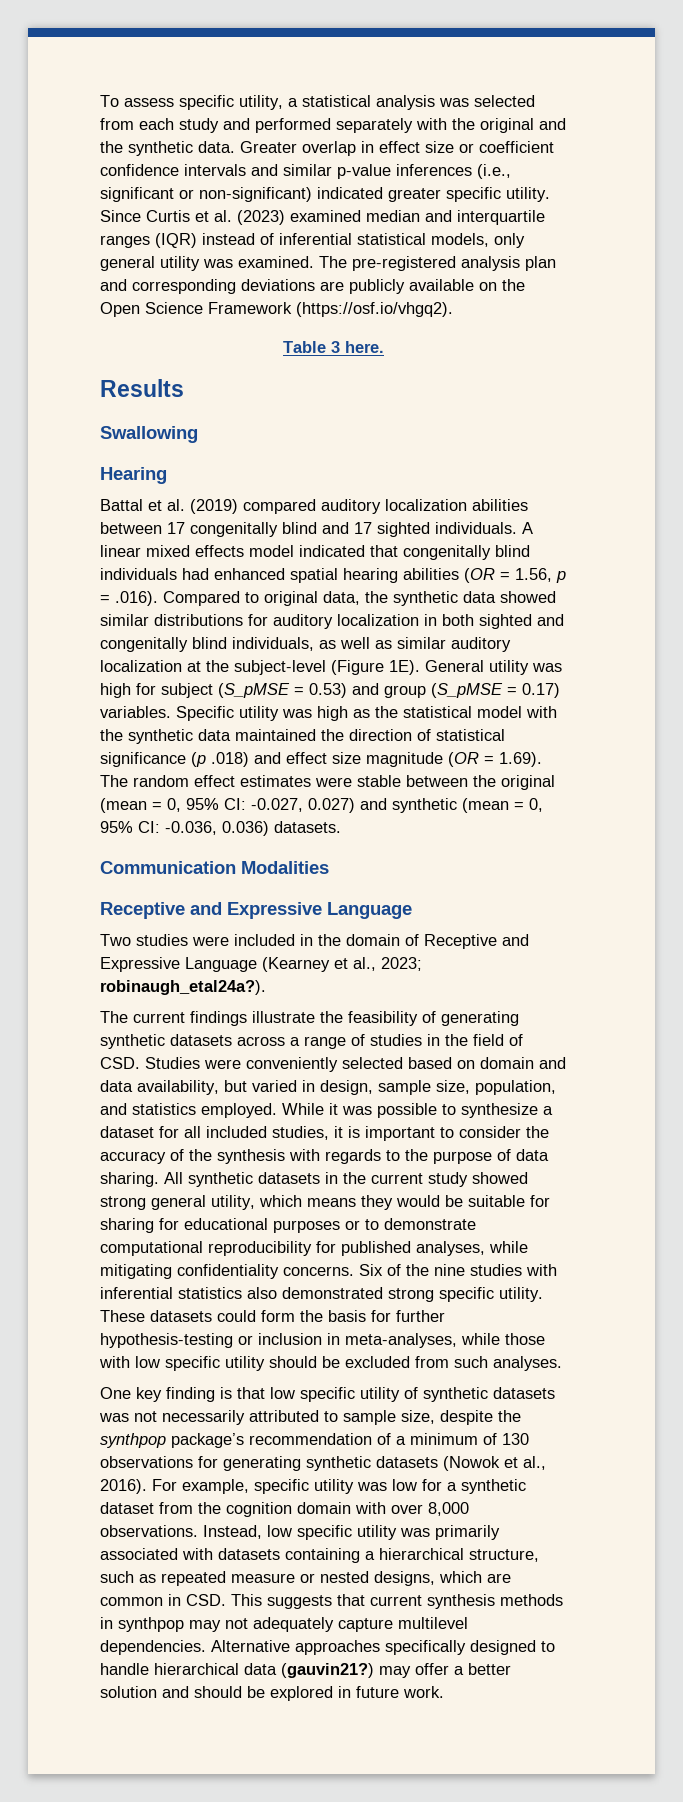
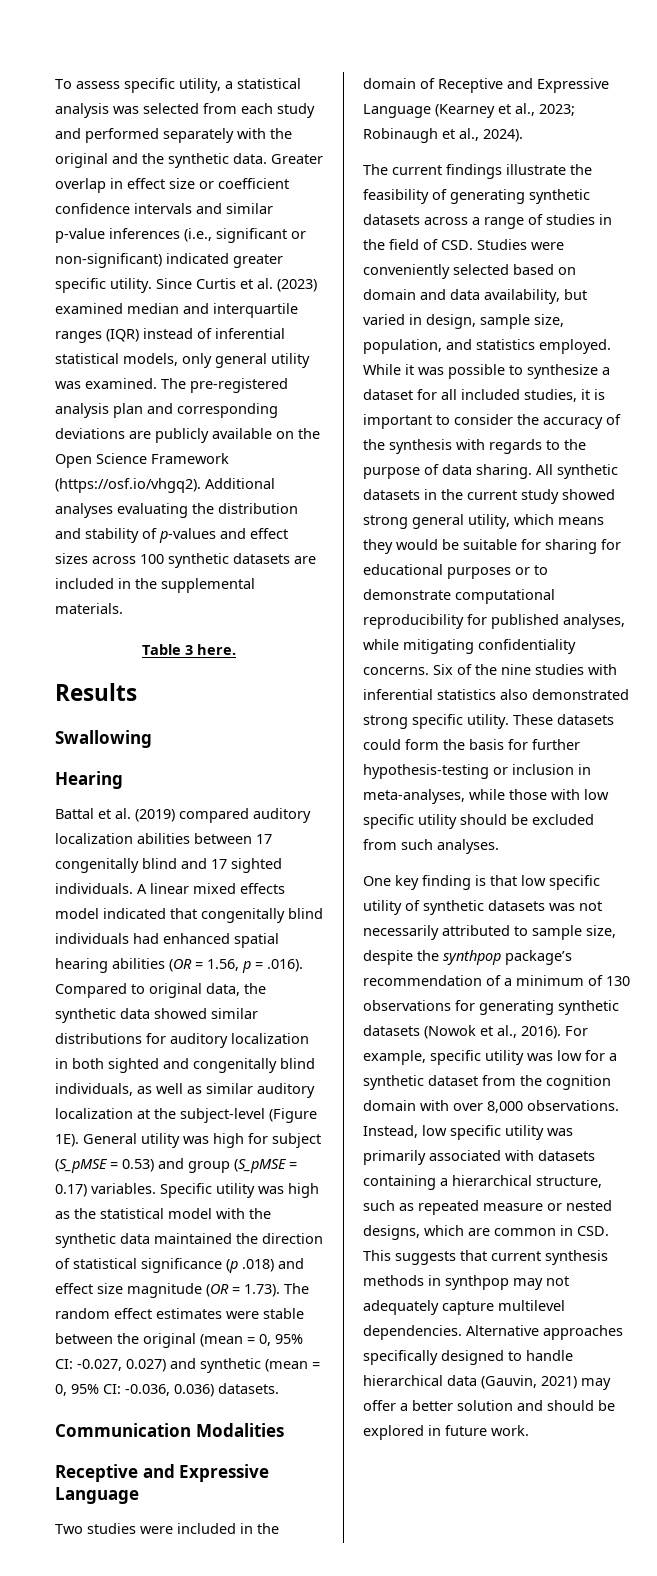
- The pre-registered analysis plan and corresponding deviations are publicly available on the Open Science Framework (https://osf.io/vhgq2).
+ The pre-registered analysis plan and corresponding deviations are publicly available on the Open Science Framework (https://osf.io/vhgq2). Additional analyses evaluating the distribution and stability of p-values and effect sizes across 100 synthetic datasets are included in the supplemental materials.
- Specific utility was high as the statistical model with the synthetic data maintained the direction of statistical significance (p .018) and effect size magnitude (OR = 1.69). The random effect estimates were stable between the original (mean = 0, 95% CI: -0.027, 0.027) and synthetic (mean = 0, 95% CI: -0.036, 0.036) datasets.
+ Specific utility was high as the statistical model with the synthetic data maintained the direction of statistical significance (p .018) and effect size magnitude (OR = 1.73). The random effect estimates were stable between the original (mean = 0, 95% CI: -0.027, 0.027) and synthetic (mean = 0, 95% CI: -0.036, 0.036) datasets.
- Two studies were included in the domain of Receptive and Expressive Language (Kearney et al., 2023; robinaugh_etal24a?).
+ Two studies were included in the domain of Receptive and Expressive Language (Kearney et al., 2023; Robinaugh et al., 2024).
- Alternative approaches specifically designed to handle hierarchical data (gauvin21?) may offer a better solution and should be explored in future work.
+ Alternative approaches specifically designed to handle hierarchical data (Gauvin, 2021) may offer a better solution and should be explored in future work.

